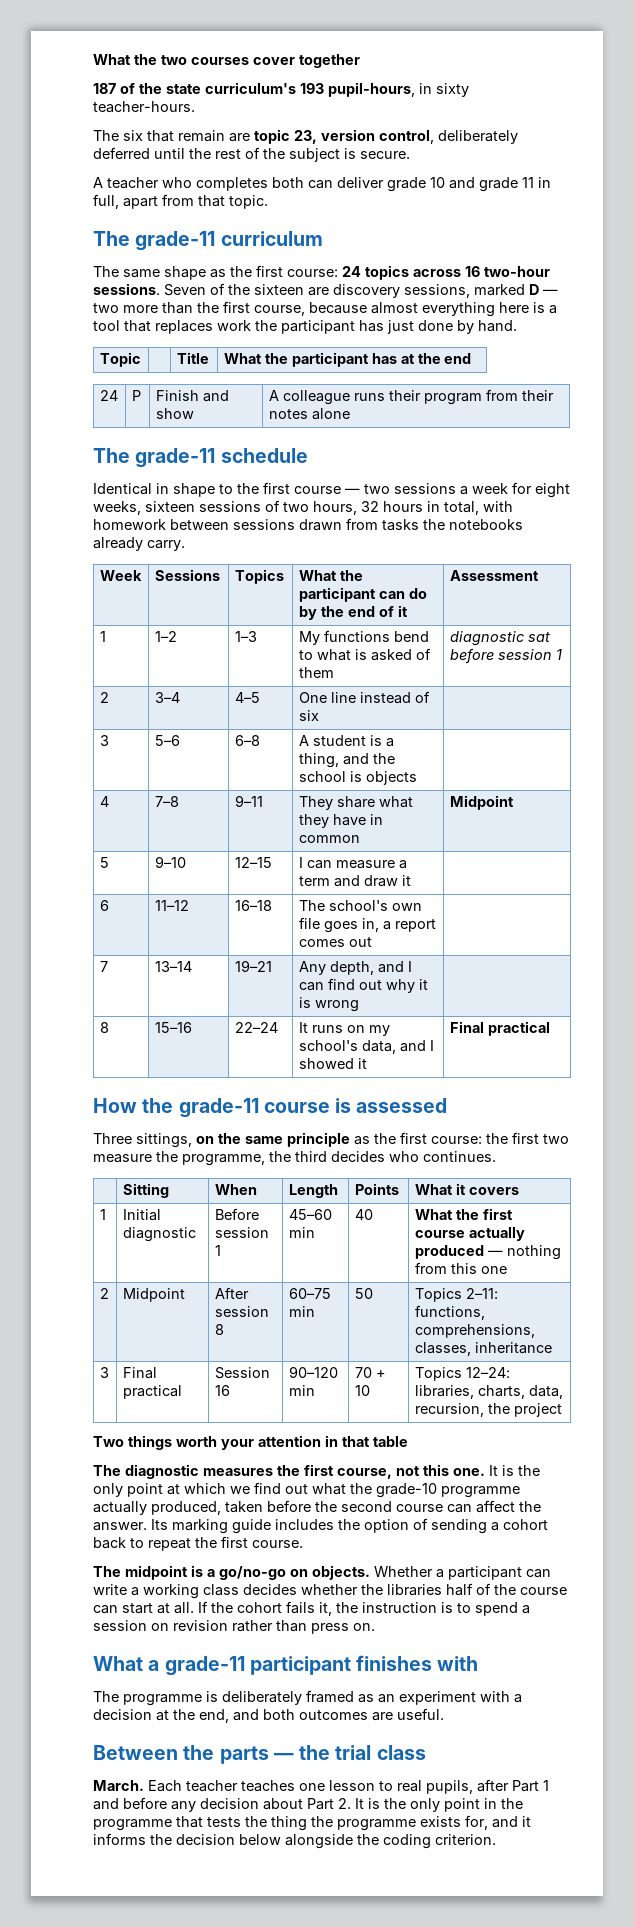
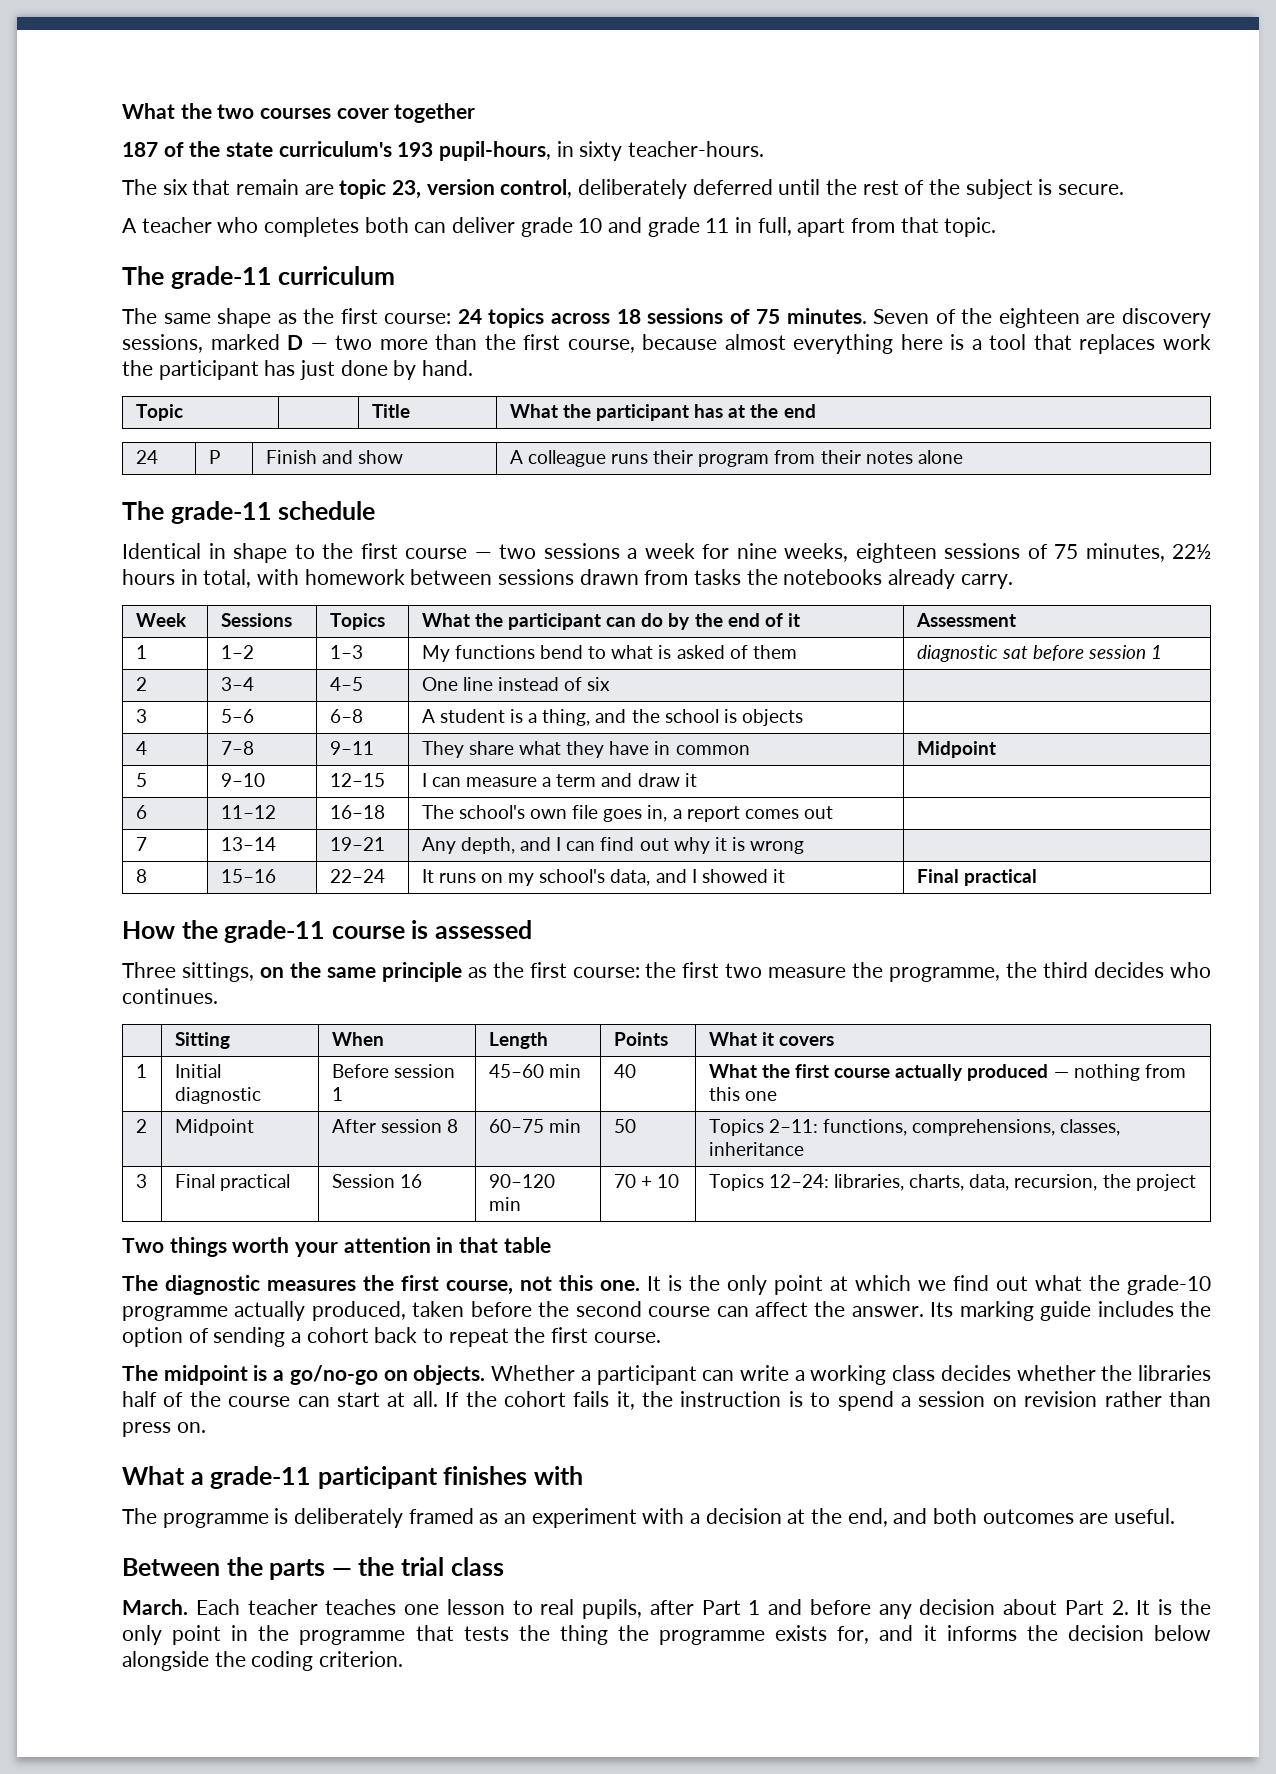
- The same shape as the first course: 24 topics across 16 two-hour sessions.
+ The same shape as the first course: 24 topics across 18 sessions of 75 minutes.
- Seven of the sixteen are discovery sessions, marked D — two more than the first course, because almost everything here is a tool that replaces work the participant has just done by hand.
+ Seven of the eighteen are discovery sessions, marked D — two more than the first course, because almost everything here is a tool that replaces work the participant has just done by hand.
- Identical in shape to the first course — two sessions a week for eight weeks, sixteen sessions of two hours, 32 hours in total, with homework between sessions drawn from tasks the notebooks already carry.
+ Identical in shape to the first course — two sessions a week for nine weeks, eighteen sessions of 75 minutes, 22½ hours in total, with homework between sessions drawn from tasks the notebooks already carry.

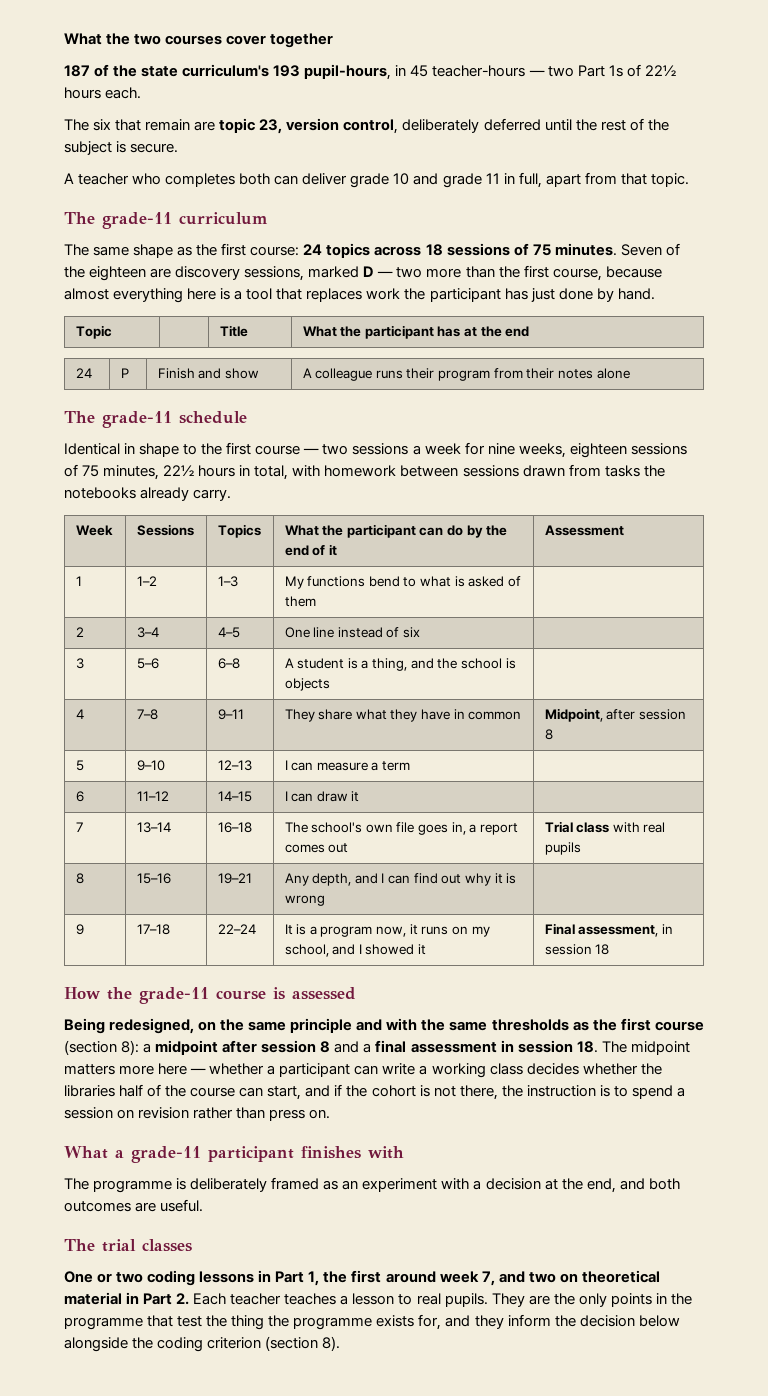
- 187 of the state curriculum's 193 pupil-hours, in sixty teacher-hours.
+ 187 of the state curriculum's 193 pupil-hours, in 45 teacher-hours — two Part 1s of 22½ hours each.
- 1 | 1–2 | 1–3 | My functions bend to what is asked of them | diagnostic sat before session 1
+ 1 | 1–2 | 1–3 | My functions bend to what is asked of them |
- 4 | 7–8 | 9–11 | They share what they have in common | Midpoint
+ 4 | 7–8 | 9–11 | They share what they have in common | Midpoint, after session 8
- 5 | 9–10 | 12–15 | I can measure a term and draw it |
+ 5 | 9–10 | 12–13 | I can measure a term |
- 6 | 11–12 | 16–18 | The school's own file goes in, a report comes out |
- 7 | 13–14 | 19–21 | Any depth, and I can find out why it is wrong |
+ 6 | 11–12 | 14–15 | I can draw it |
+ 7 | 13–14 | 16–18 | The school's own file goes in, a report comes out | Trial class with real pupils
+ 8 | 15–16 | 19–21 | Any depth, and I can find out why it is wrong |
- 8 | 15–16 | 22–24 | It runs on my school's data, and I showed it | Final practical
+ 9 | 17–18 | 22–24 | It is a program now, it runs on my school, and I showed it | Final assessment, in session 18
- Three sittings, on the same principle as the first course: the first two measure the programme, the third decides who continues.
- | Sitting | When | Length | Points | What it covers
- 1 | Initial diagnostic | Before session 1 | 45–60 min | 40 | What the first course actually produced — nothing from this one
- 2 | Midpoint | After session 8 | 60–75 min | 50 | Topics 2–11: functions, comprehensions, classes, inheritance
- 3 | Final practical | Session 16 | 90–120 min | 70 + 10 | Topics 12–24: libraries, charts, data, recursion, the project
- Two things worth your attention in that table
- The diagnostic measures the first course, not this one. It is the only point at which we find out what the grade-10 programme actually produced, taken before the second course can affect the answer. Its marking guide includes the option of sending a cohort back to repeat the first course.
- The midpoint is a go/no-go on objects. Whether a participant can write a working class decides whether the libraries half of the course can start at all. If the cohort fails it, the instruction is to spend a session on revision rather than press on.
+ Being redesigned, on the same principle and with the same thresholds as the first course (section 8): a midpoint after session 8 and a final assessment in session 18. The midpoint matters more here — whether a participant can write a working class decides whether the libraries half of the course can start, and if the cohort is not there, the instruction is to spend a session on revision rather than press on.
- Between the parts — the trial class
- March. Each teacher teaches one lesson to real pupils, after Part 1 and before any decision about Part 2. It is the only point in the programme that tests the thing the programme exists for, and it informs the decision below alongside the coding criterion.
+ The trial classes
+ One or two coding lessons in Part 1, the first around week 7, and two on theoretical material in Part 2. Each teacher teaches a lesson to real pupils. They are the only points in the programme that test the thing the programme exists for, and they inform the decision below alongside the coding criterion (section 8).

